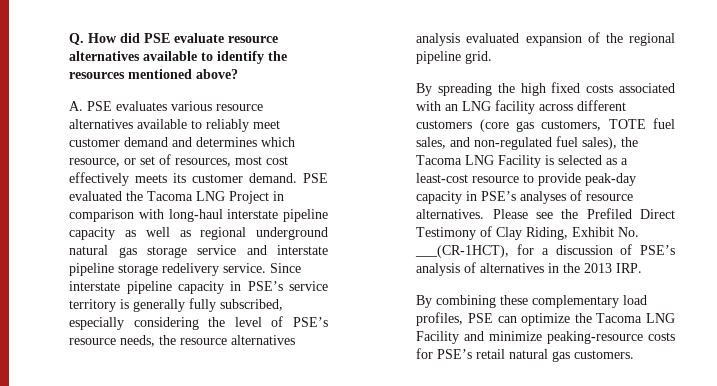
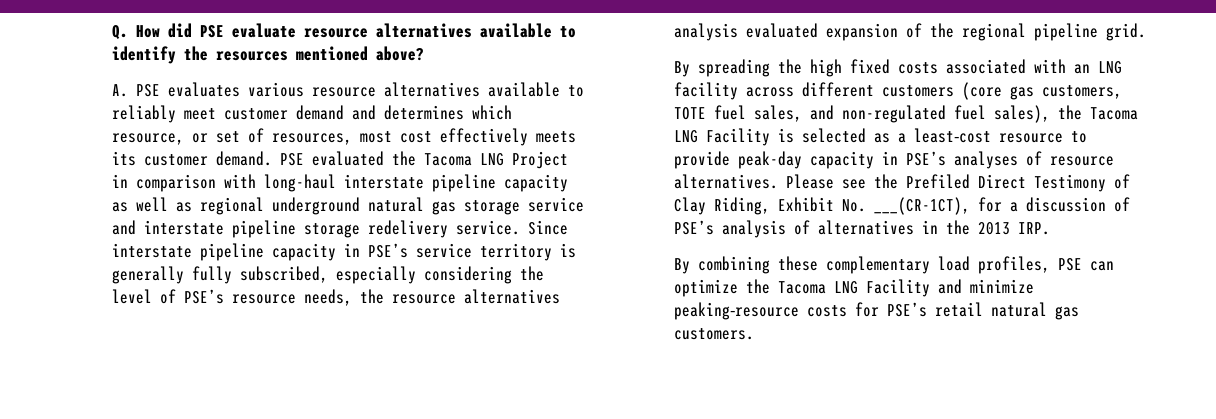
- Please see the Prefiled Direct Testimony of Clay Riding, Exhibit No. ___(CR-1HCT), for a discussion of PSE’s analysis of alternatives in the 2013 IRP.
+ Please see the Prefiled Direct Testimony of Clay Riding, Exhibit No. ___(CR-1CT), for a discussion of PSE’s analysis of alternatives in the 2013 IRP.

